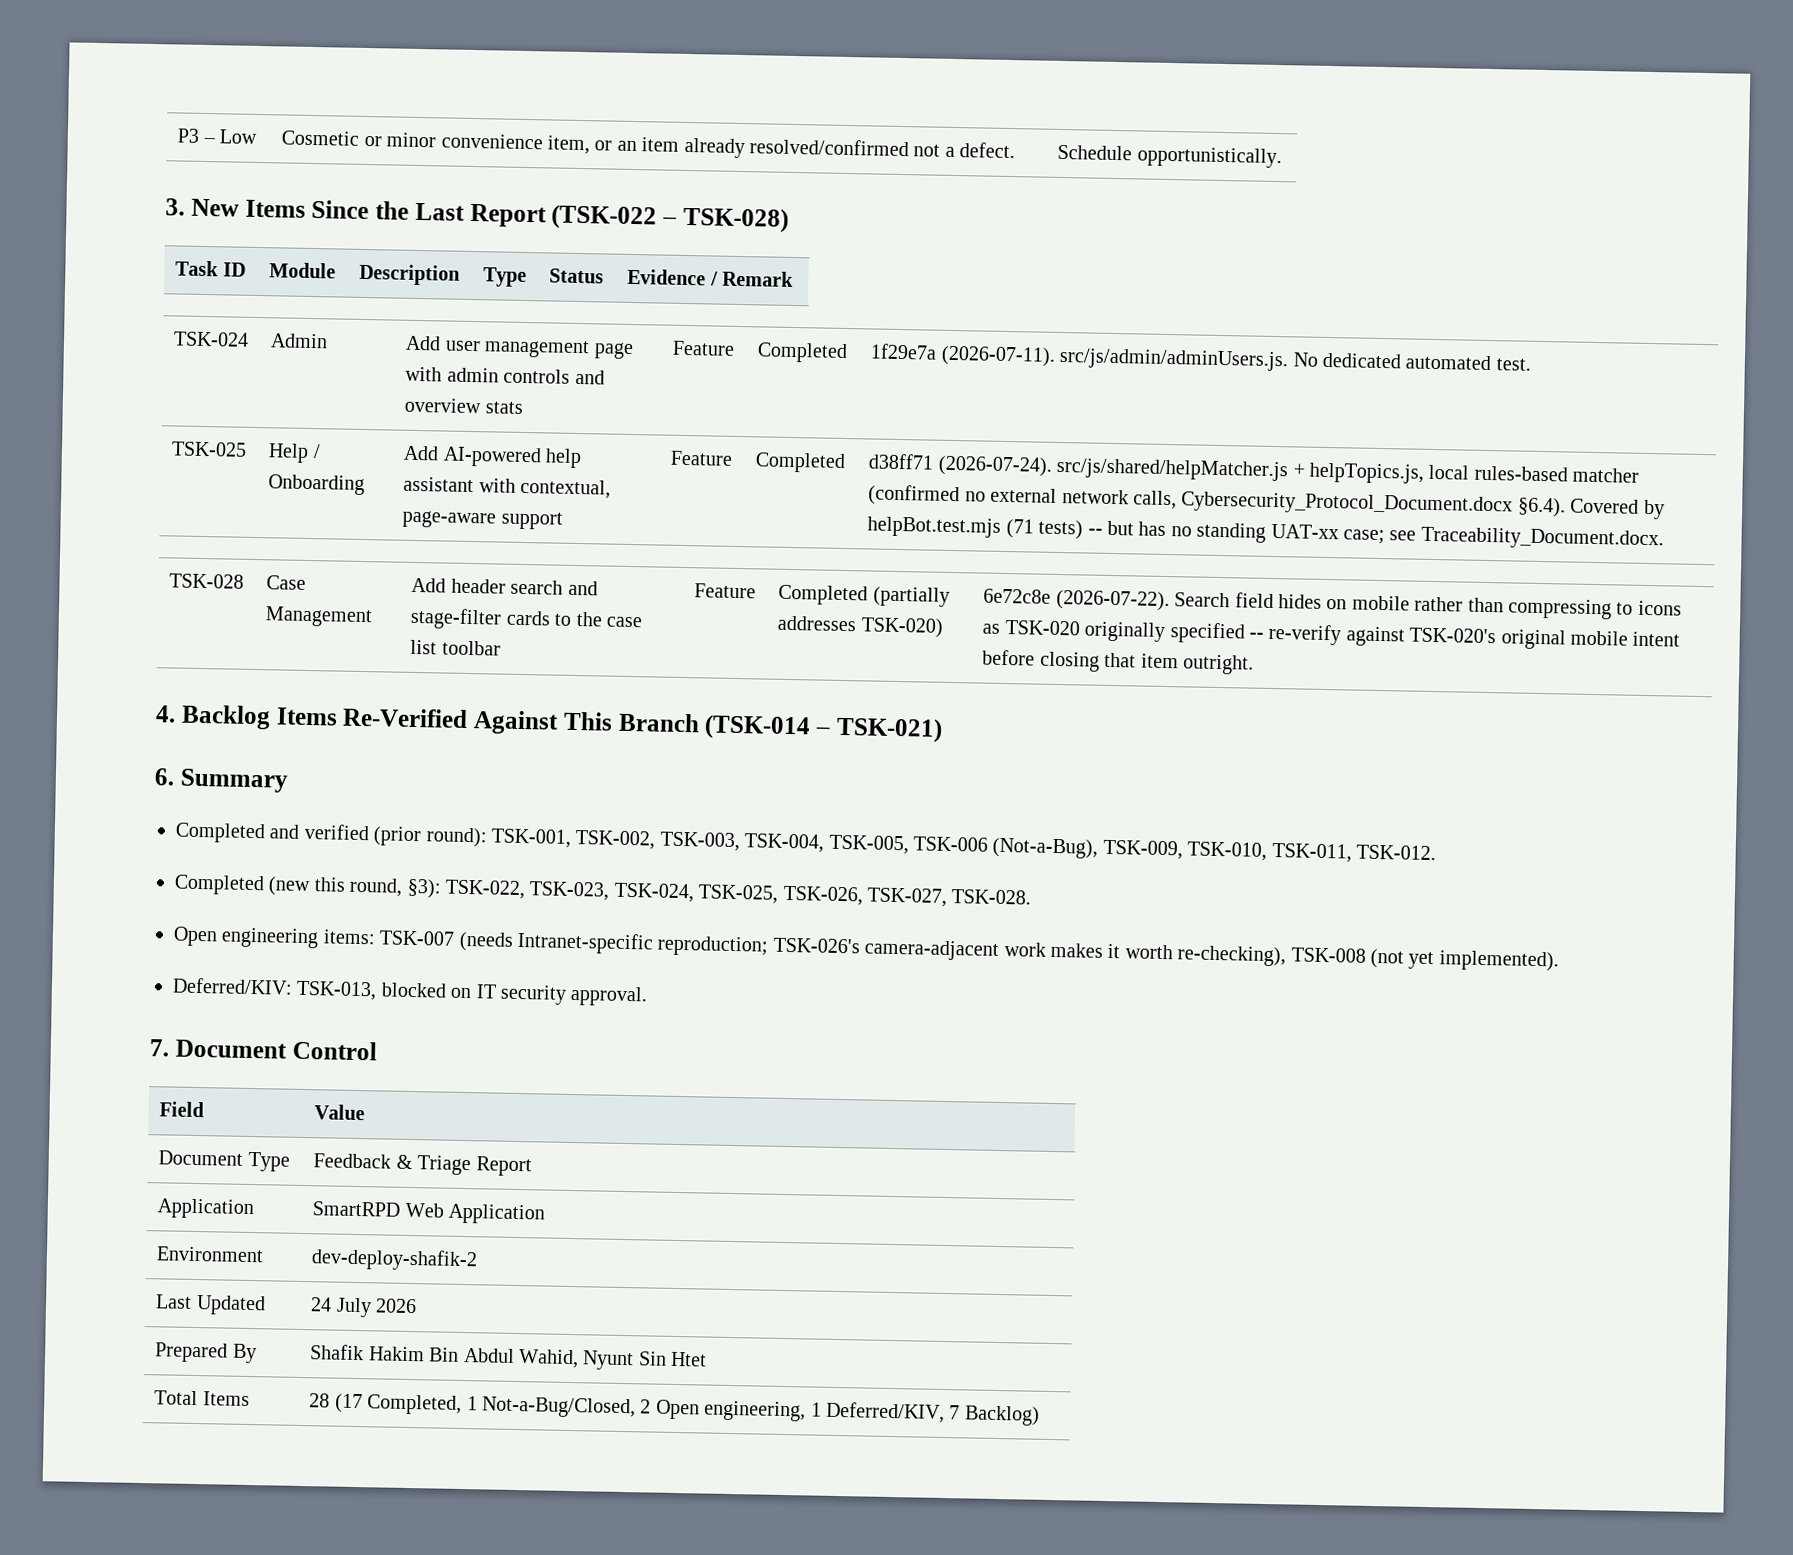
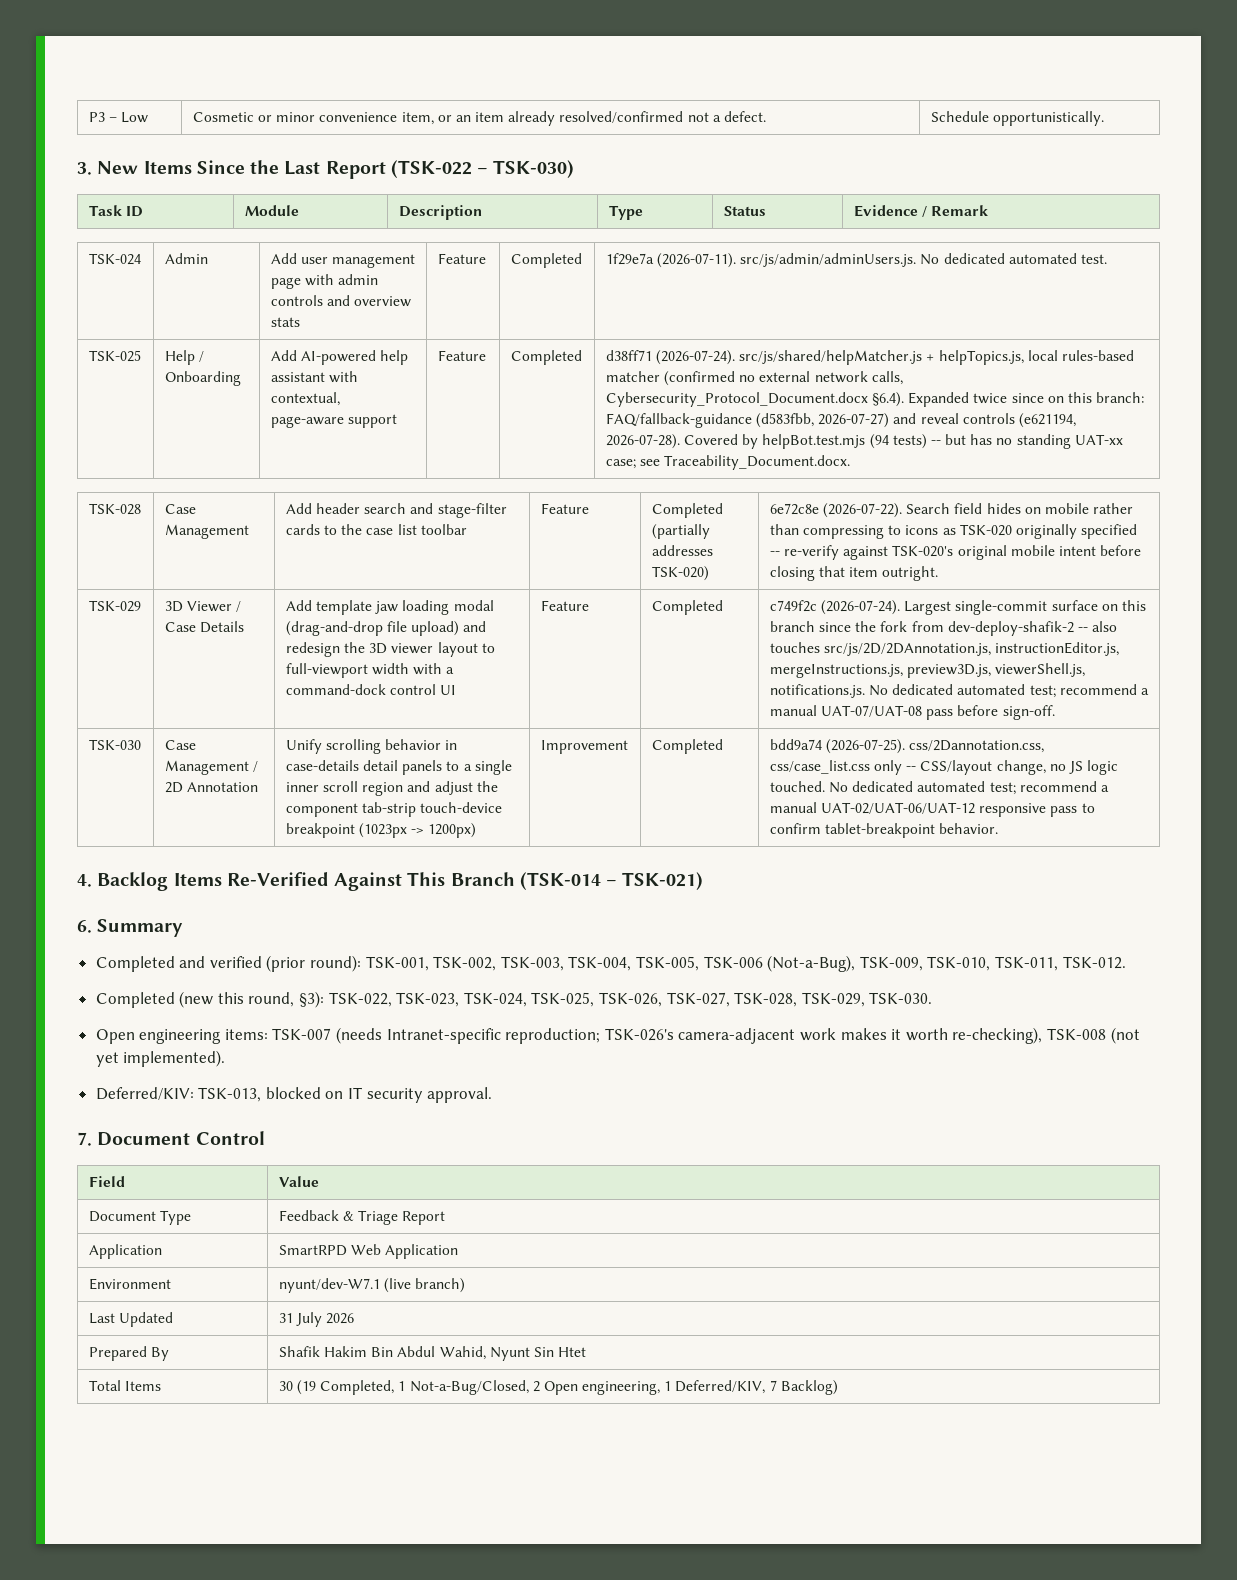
- 3. New Items Since the Last Report (TSK-022 – TSK-028)
+ 3. New Items Since the Last Report (TSK-022 – TSK-030)
- d38ff71 (2026-07-24). src/js/shared/helpMatcher.js + helpTopics.js, local rules-based matcher (confirmed no external network calls, Cybersecurity_Protocol_Document.docx §6.4). Covered by helpBot.test.mjs (71 tests) -- but has no standing UAT-xx case; see Traceability_Document.docx.
+ d38ff71 (2026-07-24). src/js/shared/helpMatcher.js + helpTopics.js, local rules-based matcher (confirmed no external network calls, Cybersecurity_Protocol_Document.docx §6.4). Expanded twice since on this branch: FAQ/fallback-guidance (d583fbb, 2026-07-27) and reveal controls (e621194, 2026-07-28). Covered by helpBot.test.mjs (94 tests) -- but has no standing UAT-xx case; see Traceability_Document.docx.
+ TSK-029 | 3D Viewer / Case Details | Add template jaw loading modal (drag-and-drop file upload) and redesign the 3D viewer layout to full-viewport width with a command-dock control UI | Feature | Completed | c749f2c (2026-07-24). Largest single-commit surface on this branch since the fork from dev-deploy-shafik-2 -- also touches src/js/2D/2DAnnotation.js, instructionEditor.js, mergeInstructions.js, preview3D.js, viewerShell.js, notifications.js. No dedicated automated test; recommend a manual UAT-07/UAT-08 pass before sign-off.
+ TSK-030 | Case Management / 2D Annotation | Unify scrolling behavior in case-details detail panels to a single inner scroll region and adjust the component tab-strip touch-device breakpoint (1023px -> 1200px) | Improvement | Completed | bdd9a74 (2026-07-25). css/2Dannotation.css, css/case_list.css only -- CSS/layout change, no JS logic touched. No dedicated automated test; recommend a manual UAT-02/UAT-06/UAT-12 responsive pass to confirm tablet-breakpoint behavior.
- Completed (new this round, §3): TSK-022, TSK-023, TSK-024, TSK-025, TSK-026, TSK-027, TSK-028.
+ Completed (new this round, §3): TSK-022, TSK-023, TSK-024, TSK-025, TSK-026, TSK-027, TSK-028, TSK-029, TSK-030.
- Environment | dev-deploy-shafik-2
+ Environment | nyunt/dev-W7.1 (live branch)
- Last Updated | 24 July 2026
+ Last Updated | 31 July 2026
- Total Items | 28 (17 Completed, 1 Not-a-Bug/Closed, 2 Open engineering, 1 Deferred/KIV, 7 Backlog)
+ Total Items | 30 (19 Completed, 1 Not-a-Bug/Closed, 2 Open engineering, 1 Deferred/KIV, 7 Backlog)

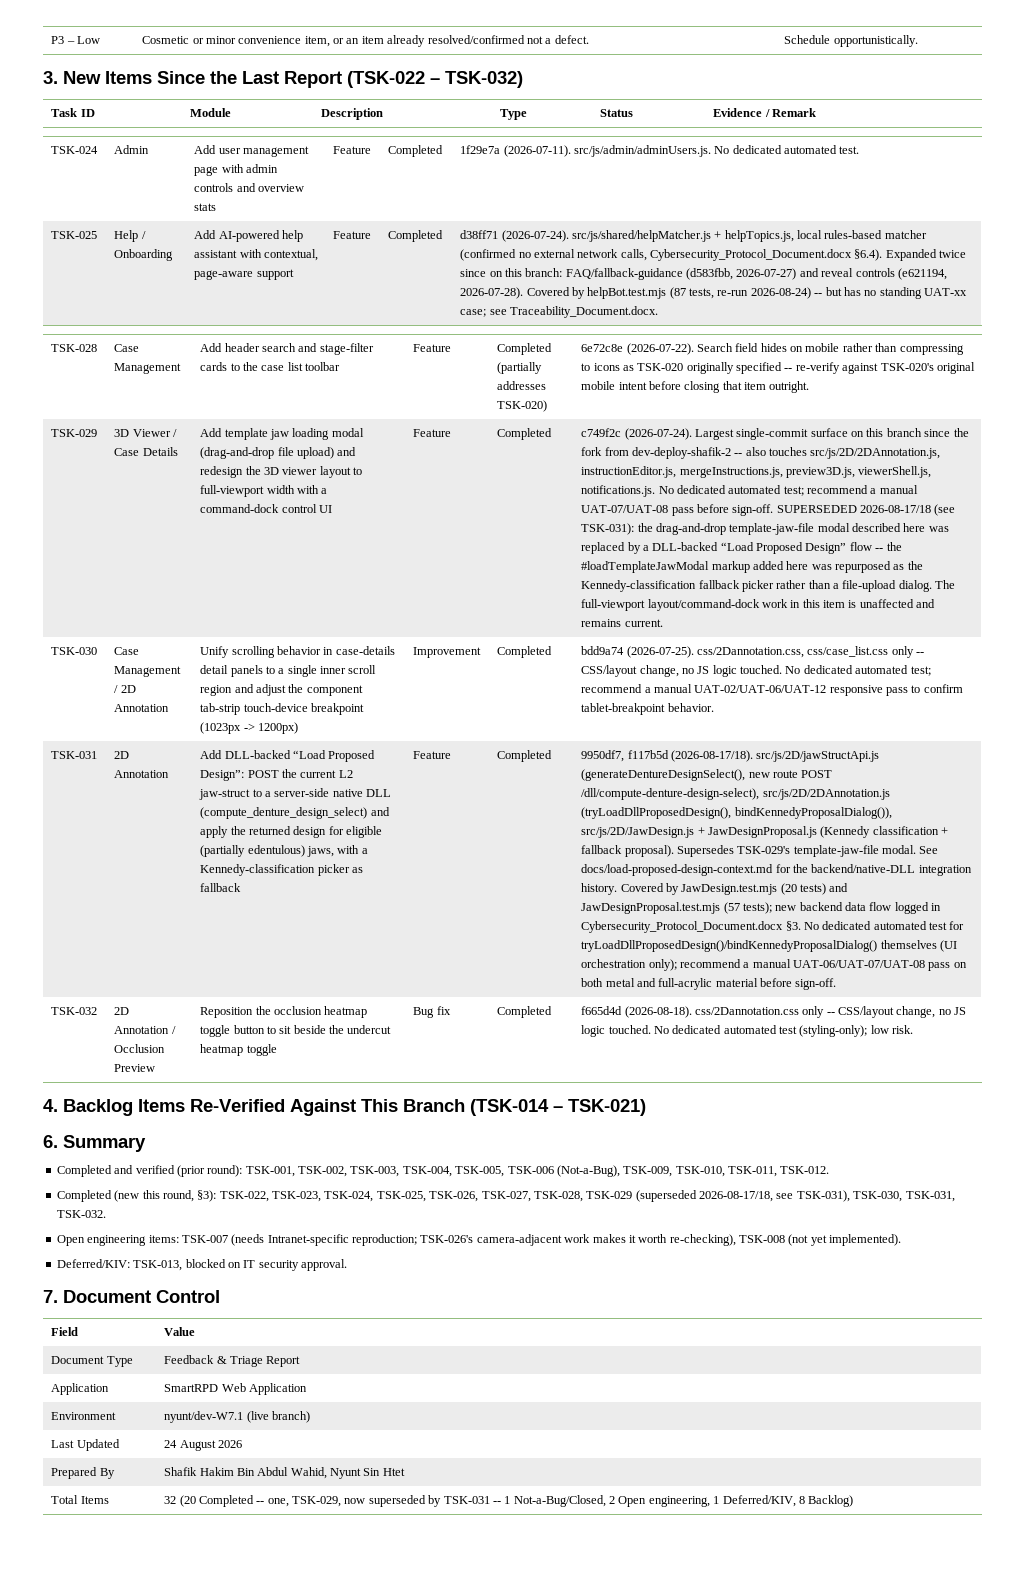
- 3. New Items Since the Last Report (TSK-022 – TSK-030)
+ 3. New Items Since the Last Report (TSK-022 – TSK-032)
- Covered by helpBot.test.mjs (94 tests) -- but has no standing UAT-xx case; see Traceability_Document.docx.
+ Covered by helpBot.test.mjs (87 tests, re-run 2026-08-24) -- but has no standing UAT-xx case; see Traceability_Document.docx.
+ SUPERSEDED 2026-08-17/18 (see TSK-031): the drag-and-drop template-jaw-file modal described here was replaced by a DLL-backed “Load Proposed Design” flow -- the #loadTemplateJawModal markup added here was repurposed as the Kennedy-classification fallback picker rather than a file-upload dialog. The full-viewport layout/command-dock work in this item is unaffected and remains current.
+ TSK-031 | 2D Annotation | Add DLL-backed “Load Proposed Design”: POST the current L2 jaw-struct to a server-side native DLL (compute_denture_design_select) and apply the returned design for eligible (partially edentulous) jaws, with a Kennedy-classification picker as fallback | Feature | Completed | 9950df7, f117b5d (2026-08-17/18). src/js/2D/jawStructApi.js (generateDentureDesignSelect(), new route POST /dll/compute-denture-design-select), src/js/2D/2DAnnotation.js (tryLoadDllProposedDesign(), bindKennedyProposalDialog()), src/js/2D/JawDesign.js + JawDesignProposal.js (Kennedy classification + fallback proposal). Supersedes TSK-029's template-jaw-file modal. See docs/load-proposed-design-context.md for the backend/native-DLL integration history. Covered by JawDesign.test.mjs (20 tests) and JawDesignProposal.test.mjs (57 tests); new backend data flow logged in Cybersecurity_Protocol_Document.docx §3. No dedicated automated test for tryLoadDllProposedDesign()/bindKennedyProposalDialog() themselves (UI orchestration only); recommend a manual UAT-06/UAT-07/UAT-08 pass on both metal and full-acrylic material before sign-off.
+ TSK-032 | 2D Annotation / Occlusion Preview | Reposition the occlusion heatmap toggle button to sit beside the undercut heatmap toggle | Bug fix | Completed | f665d4d (2026-08-18). css/2Dannotation.css only -- CSS/layout change, no JS logic touched. No dedicated automated test (styling-only); low risk.
- Completed (new this round, §3): TSK-022, TSK-023, TSK-024, TSK-025, TSK-026, TSK-027, TSK-028, TSK-029, TSK-030.
+ Completed (new this round, §3): TSK-022, TSK-023, TSK-024, TSK-025, TSK-026, TSK-027, TSK-028, TSK-029 (superseded 2026-08-17/18, see TSK-031), TSK-030, TSK-031, TSK-032.
- Last Updated | 31 July 2026
+ Last Updated | 24 August 2026
- Total Items | 30 (19 Completed, 1 Not-a-Bug/Closed, 2 Open engineering, 1 Deferred/KIV, 7 Backlog)
+ Total Items | 32 (20 Completed -- one, TSK-029, now superseded by TSK-031 -- 1 Not-a-Bug/Closed, 2 Open engineering, 1 Deferred/KIV, 8 Backlog)

